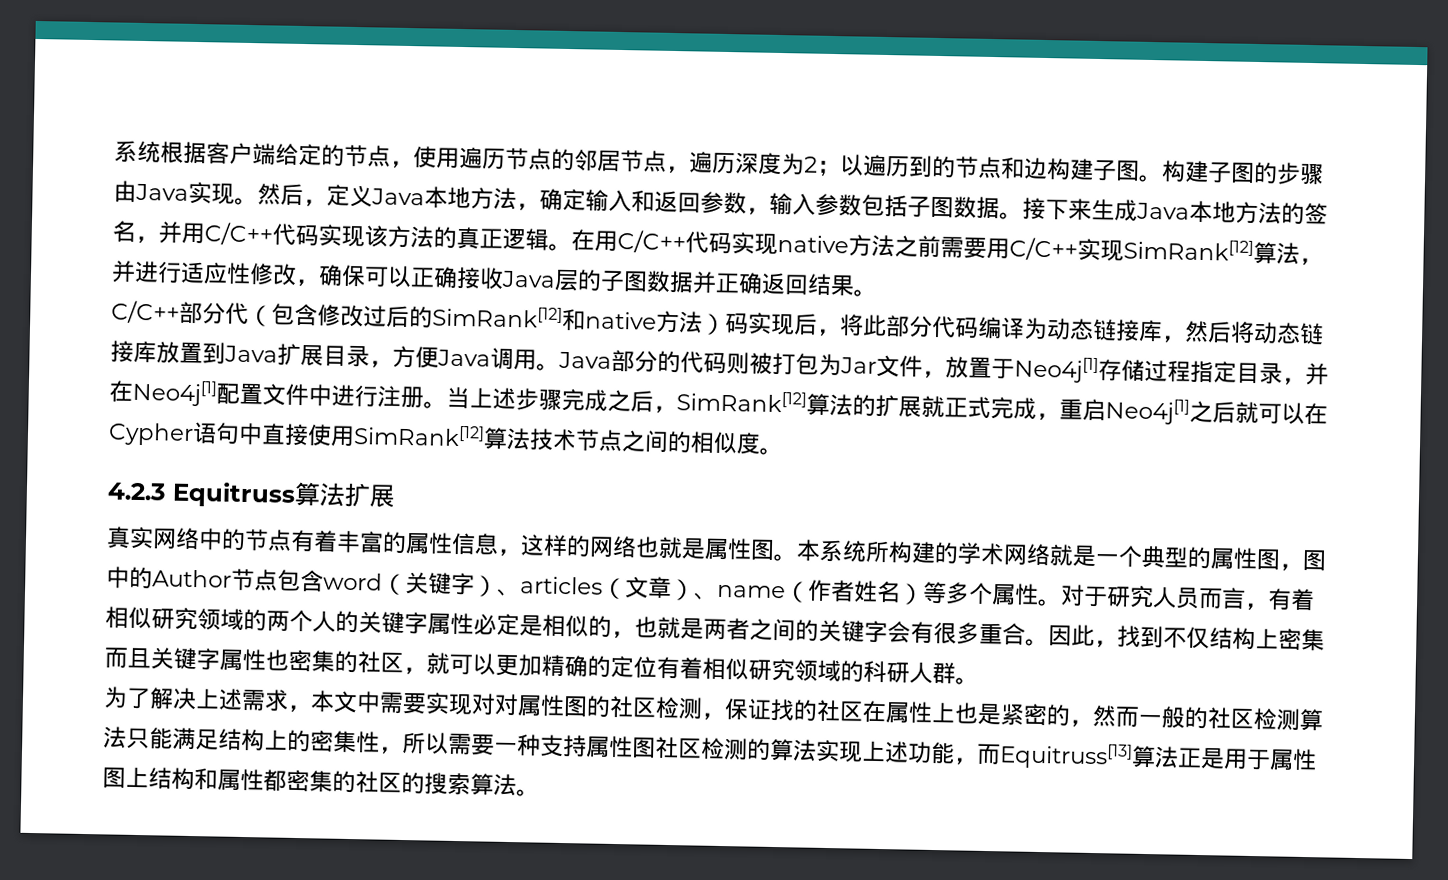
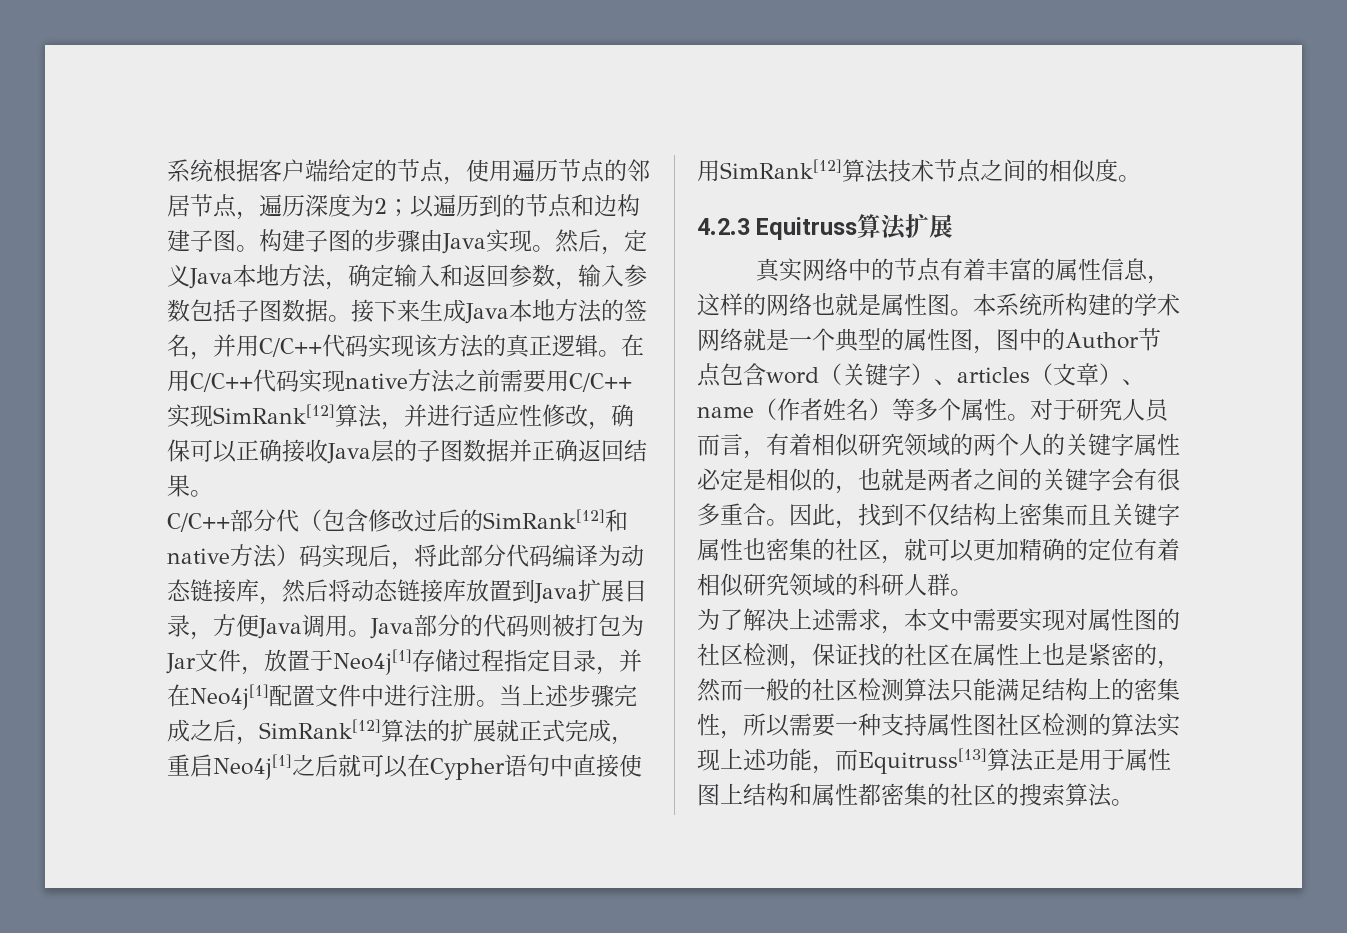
- 为了解决上述需求，本文中需要实现对对属性图的社区检测，保证找的社区在属性上也是紧密的，然而一般的社区检测算法只能满足结构上的密集性，所以需要一种支持属性图社区检测的算法实现上述功能，而Equitruss[13]算法正是用于属性图上结构和属性都密集的社区的搜索算法。
+ 为了解决上述需求，本文中需要实现对属性图的社区检测，保证找的社区在属性上也是紧密的，然而一般的社区检测算法只能满足结构上的密集性，所以需要一种支持属性图社区检测的算法实现上述功能，而Equitruss[13]算法正是用于属性图上结构和属性都密集的社区的搜索算法。

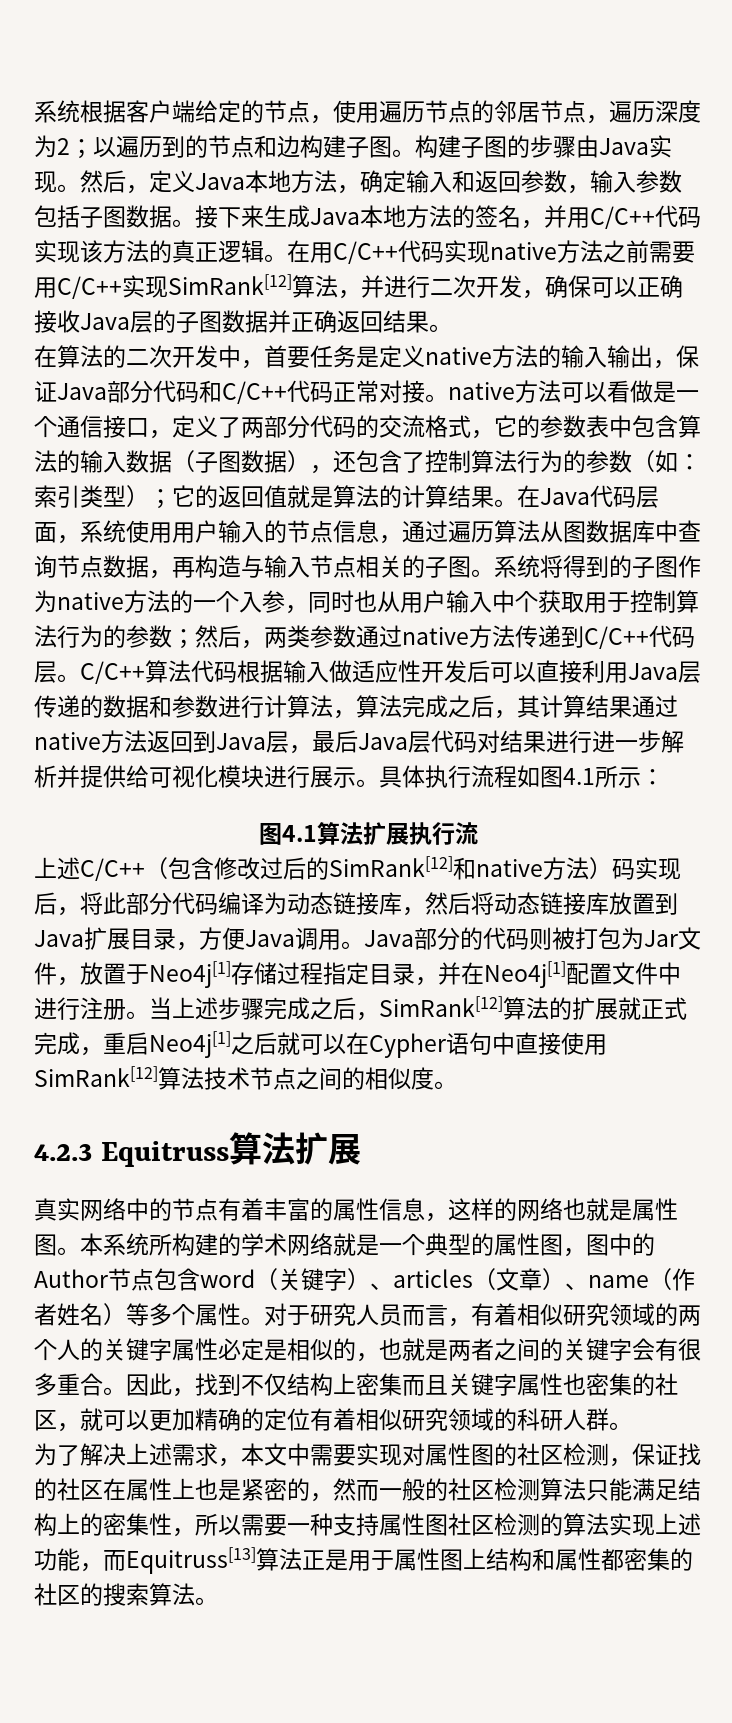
- 在用C/C++代码实现native方法之前需要用C/C++实现SimRank[12]算法，并进行适应性修改，确保可以正确接收Java层的子图数据并正确返回结果。
+ 在用C/C++代码实现native方法之前需要用C/C++实现SimRank[12]算法，并进行二次开发，确保可以正确接收Java层的子图数据并正确返回结果。
- C/C++部分代（包含修改过后的SimRank[12]和native方法）码实现后，将此部分代码编译为动态链接库，然后将动态链接库放置到Java扩展目录，方便Java调用。
+ 在算法的二次开发中，首要任务是定义native方法的输入输出，保证Java部分代码和C/C++代码正常对接。native方法可以看做是一个通信接口，定义了两部分代码的交流格式，它的参数表中包含算法的输入数据（子图数据），还包含了控制算法行为的参数（如：索引类型）；它的返回值就是算法的计算结果。在Java代码层面，系统使用用户输入的节点信息，通过遍历算法从图数据库中查询节点数据，再构造与输入节点相关的子图。系统将得到的子图作为native方法的一个入参，同时也从用户输入中个获取用于控制算法行为的参数；然后，两类参数通过native方法传递到C/C++代码层。C/C++算法代码根据输入做适应性开发后可以直接利用Java层传递的数据和参数进行计算法，算法完成之后，其计算结果通过native方法返回到Java层，最后Java层代码对结果进行进一步解析并提供给可视化模块进行展示。具体执行流程如图4.1所示：
+ 图4.1算法扩展执行流
+ 上述C/C++（包含修改过后的SimRank[12]和native方法）码实现后，将此部分代码编译为动态链接库，然后将动态链接库放置到Java扩展目录，方便Java调用。

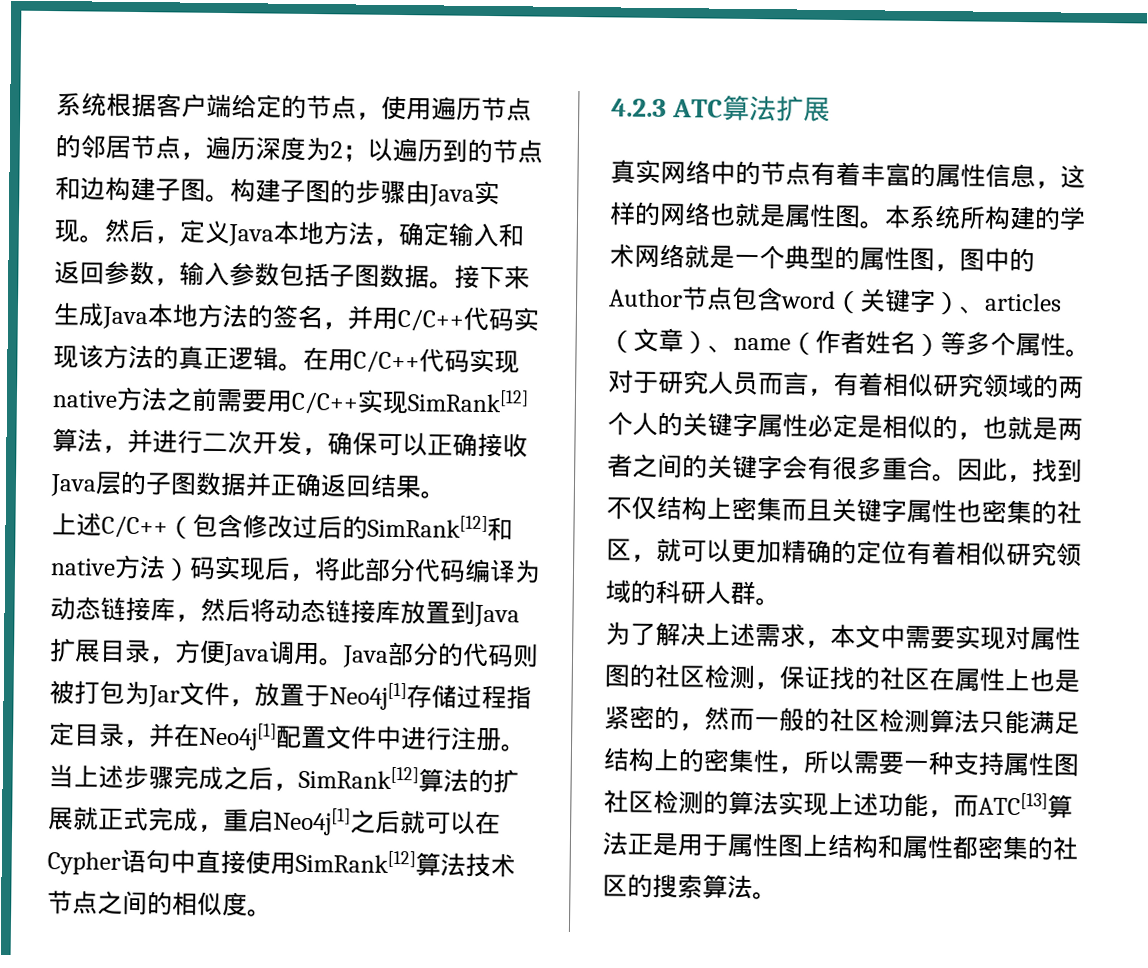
- 在算法的二次开发中，首要任务是定义native方法的输入输出，保证Java部分代码和C/C++代码正常对接。native方法可以看做是一个通信接口，定义了两部分代码的交流格式，它的参数表中包含算法的输入数据（子图数据），还包含了控制算法行为的参数（如：索引类型）；它的返回值就是算法的计算结果。在Java代码层面，系统使用用户输入的节点信息，通过遍历算法从图数据库中查询节点数据，再构造与输入节点相关的子图。系统将得到的子图作为native方法的一个入参，同时也从用户输入中个获取用于控制算法行为的参数；然后，两类参数通过native方法传递到C/C++代码层。C/C++算法代码根据输入做适应性开发后可以直接利用Java层传递的数据和参数进行计算法，算法完成之后，其计算结果通过native方法返回到Java层，最后Java层代码对结果进行进一步解析并提供给可视化模块进行展示。具体执行流程如图4.1所示：
- 图4.1算法扩展执行流
- 4.2.3 Equitruss算法扩展
+ 4.2.3 ATC算法扩展
- 为了解决上述需求，本文中需要实现对属性图的社区检测，保证找的社区在属性上也是紧密的，然而一般的社区检测算法只能满足结构上的密集性，所以需要一种支持属性图社区检测的算法实现上述功能，而Equitruss[13]算法正是用于属性图上结构和属性都密集的社区的搜索算法。
+ 为了解决上述需求，本文中需要实现对属性图的社区检测，保证找的社区在属性上也是紧密的，然而一般的社区检测算法只能满足结构上的密集性，所以需要一种支持属性图社区检测的算法实现上述功能，而ATC[13]算法正是用于属性图上结构和属性都密集的社区的搜索算法。

